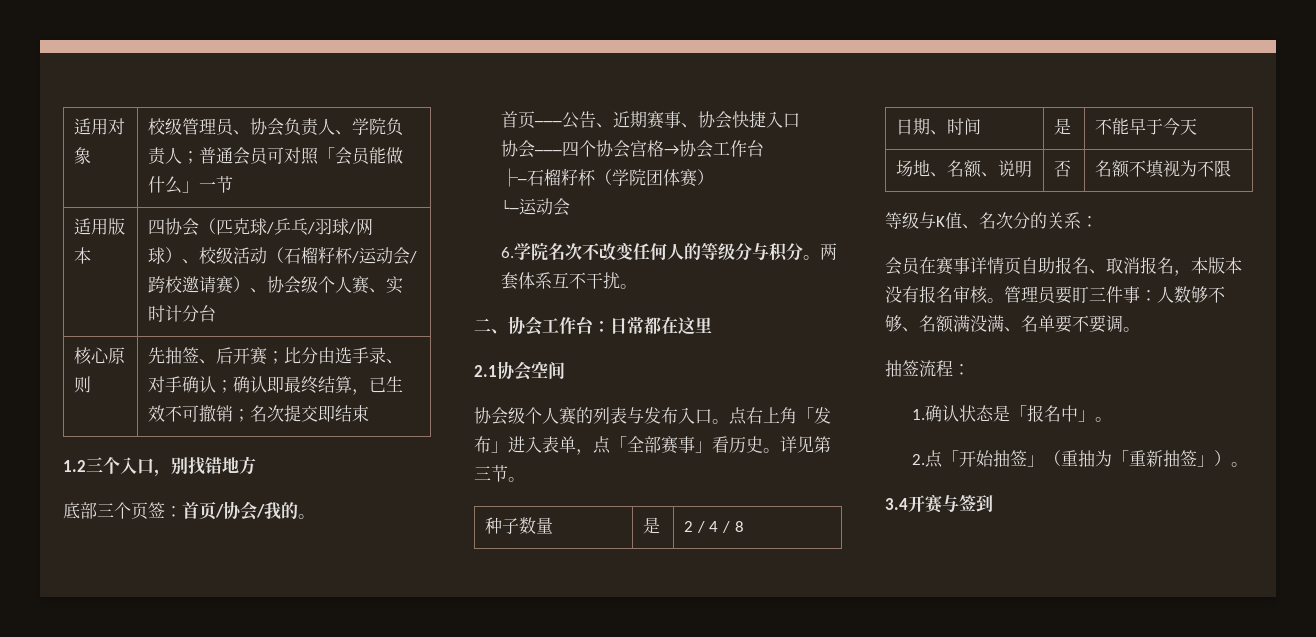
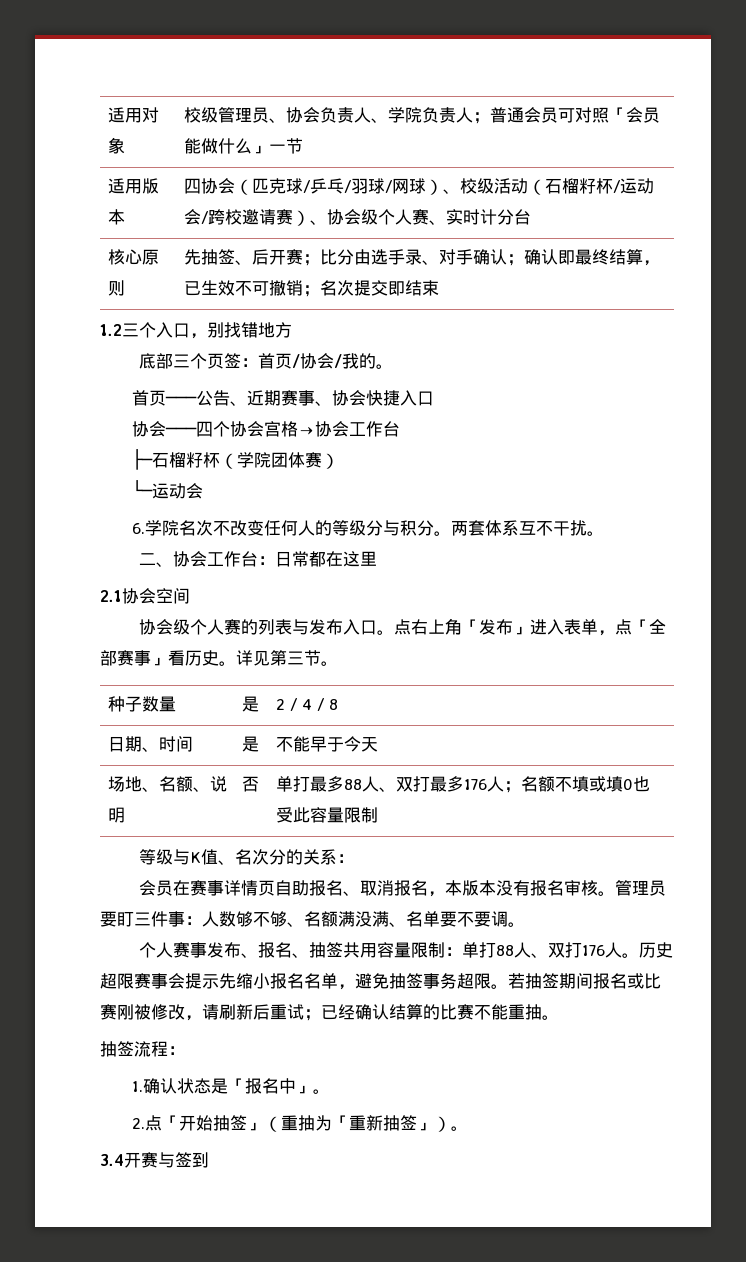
- 场地、名额、说明 | 否 | 名额不填视为不限
+ 场地、名额、说明 | 否 | 单打最多88人、双打最多176人；名额不填或填0也受此容量限制
+ 个人赛事发布、报名、抽签共用容量限制：单打88人、双打176人。历史超限赛事会提示先缩小报名名单，避免抽签事务超限。若抽签期间报名或比赛刚被修改，请刷新后重试；已经确认结算的比赛不能重抽。

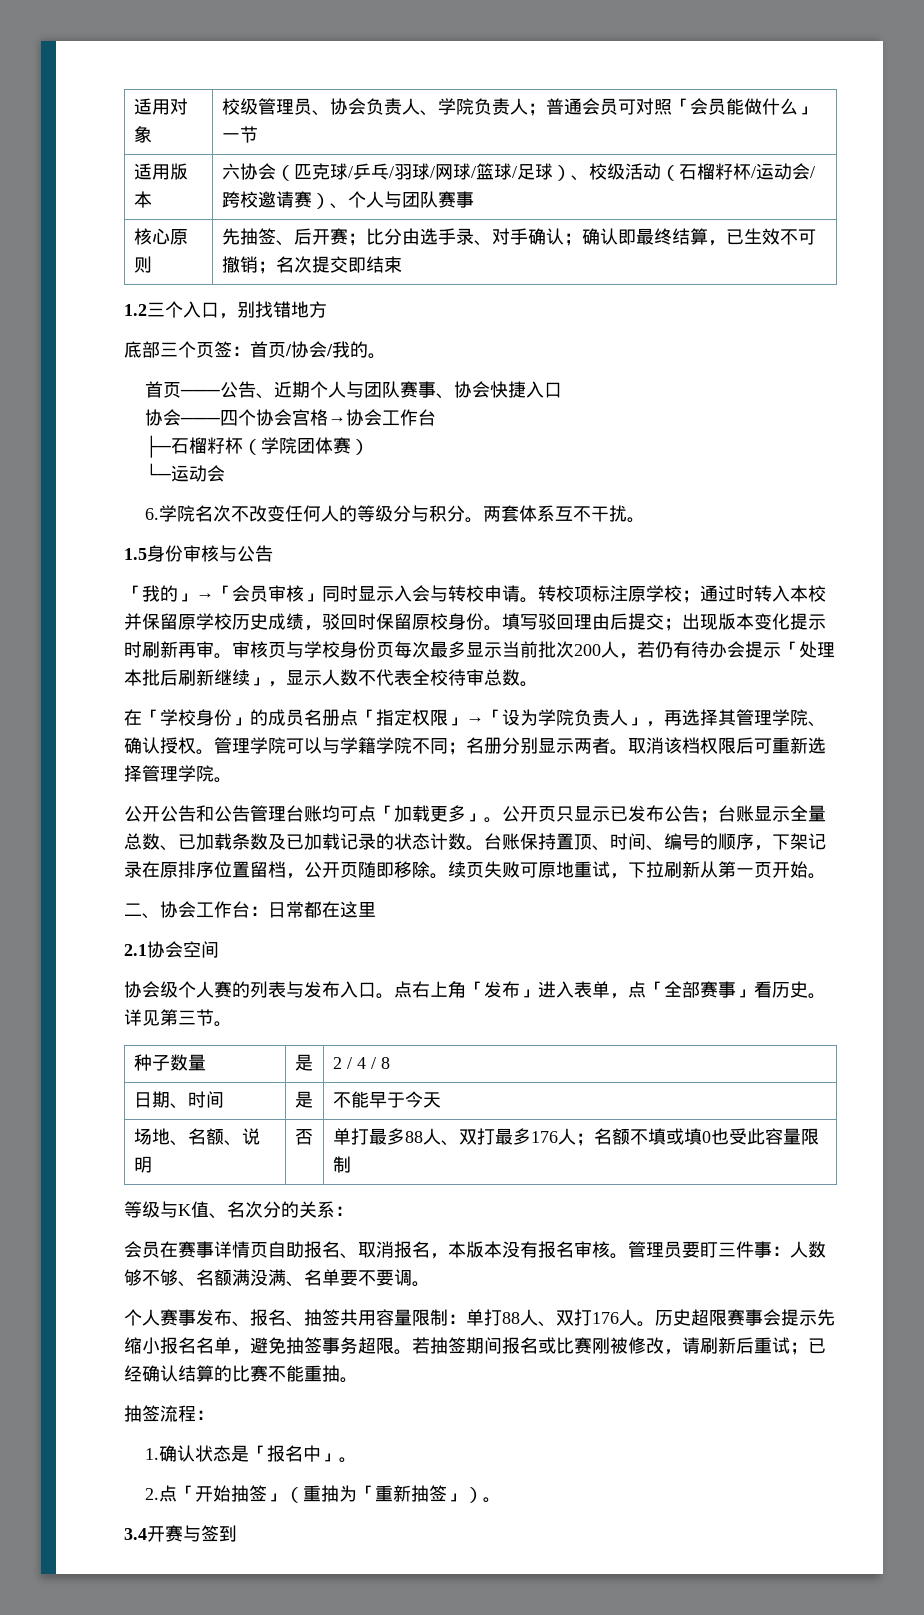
- 适用版本 | 四协会（匹克球/乒乓/羽球/网球）、校级活动（石榴籽杯/运动会/跨校邀请赛）、协会级个人赛、实时计分台
+ 适用版本 | 六协会（匹克球/乒乓/羽球/网球/篮球/足球）、校级活动（石榴籽杯/运动会/跨校邀请赛）、个人与团队赛事
- 首页───公告、近期赛事、协会快捷入口
+ 首页───公告、近期个人与团队赛事、协会快捷入口
+ 1.5身份审核与公告
+ 「我的」→「会员审核」同时显示入会与转校申请。转校项标注原学校；通过时转入本校并保留原学校历史成绩，驳回时保留原校身份。填写驳回理由后提交；出现版本变化提示时刷新再审。审核页与学校身份页每次最多显示当前批次200人，若仍有待办会提示「处理本批后刷新继续」，显示人数不代表全校待审总数。
+ 在「学校身份」的成员名册点「指定权限」→「设为学院负责人」，再选择其管理学院、确认授权。管理学院可以与学籍学院不同；名册分别显示两者。取消该档权限后可重新选择管理学院。
+ 公开公告和公告管理台账均可点「加载更多」。公开页只显示已发布公告；台账显示全量总数、已加载条数及已加载记录的状态计数。台账保持置顶、时间、编号的顺序，下架记录在原排序位置留档，公开页随即移除。续页失败可原地重试，下拉刷新从第一页开始。

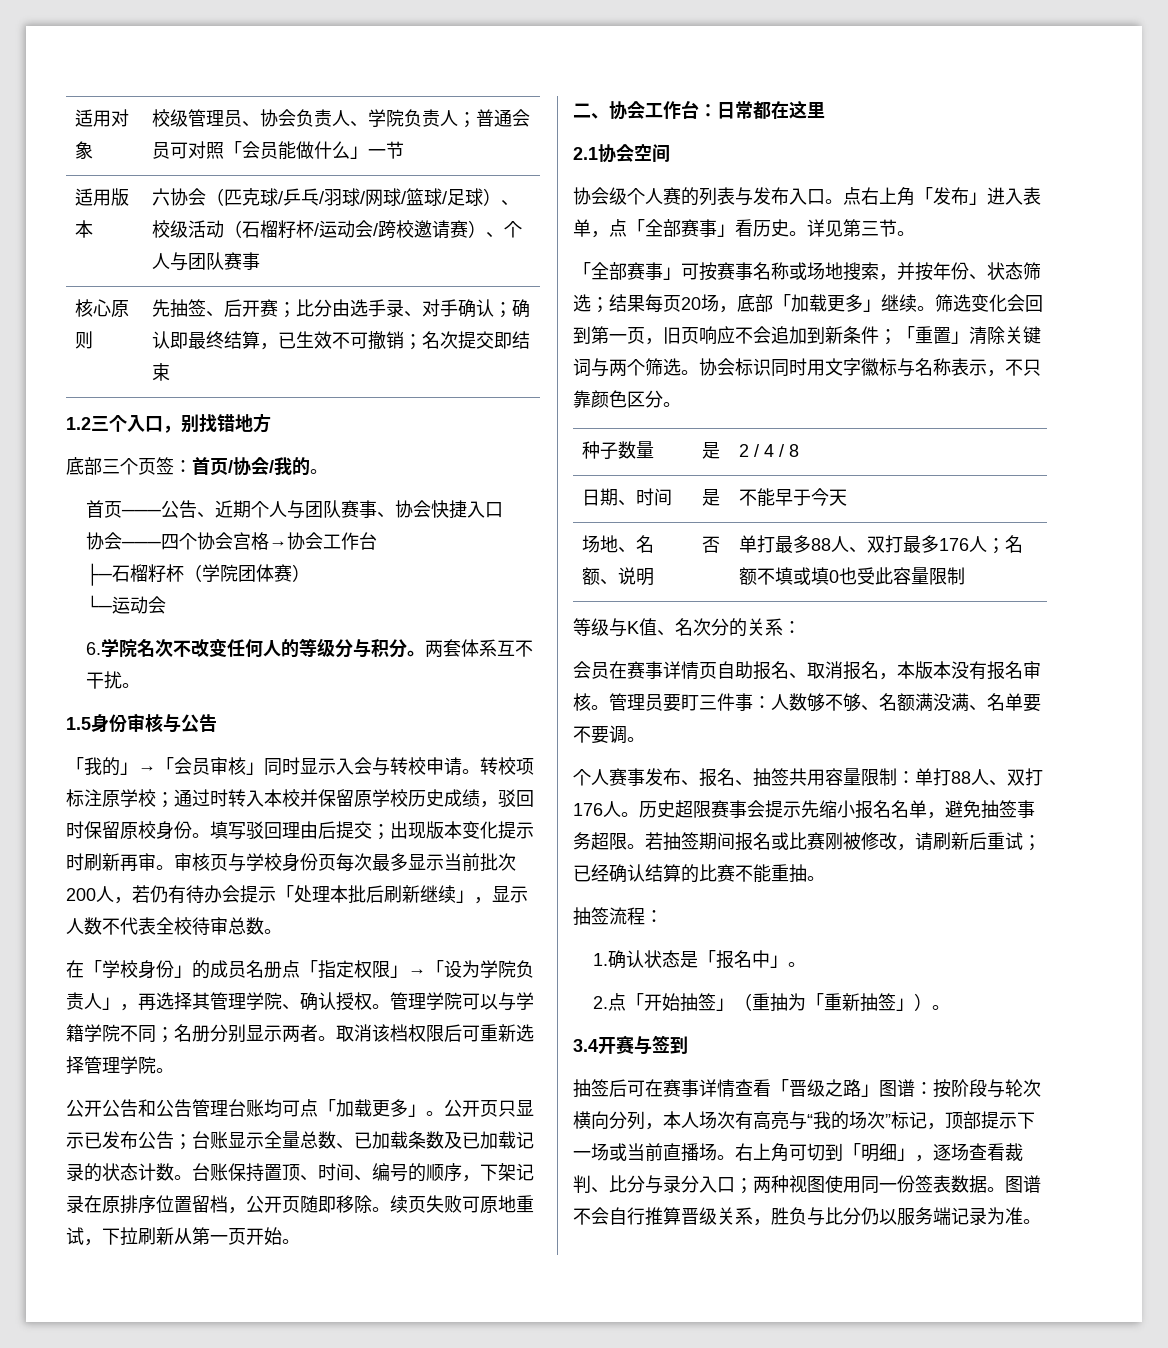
+ 「全部赛事」可按赛事名称或场地搜索，并按年份、状态筛选；结果每页20场，底部「加载更多」继续。筛选变化会回到第一页，旧页响应不会追加到新条件；「重置」清除关键词与两个筛选。协会标识同时用文字徽标与名称表示，不只靠颜色区分。
+ 抽签后可在赛事详情查看「晋级之路」图谱：按阶段与轮次横向分列，本人场次有高亮与“我的场次”标记，顶部提示下一场或当前直播场。右上角可切到「明细」，逐场查看裁判、比分与录分入口；两种视图使用同一份签表数据。图谱不会自行推算晋级关系，胜负与比分仍以服务端记录为准。

